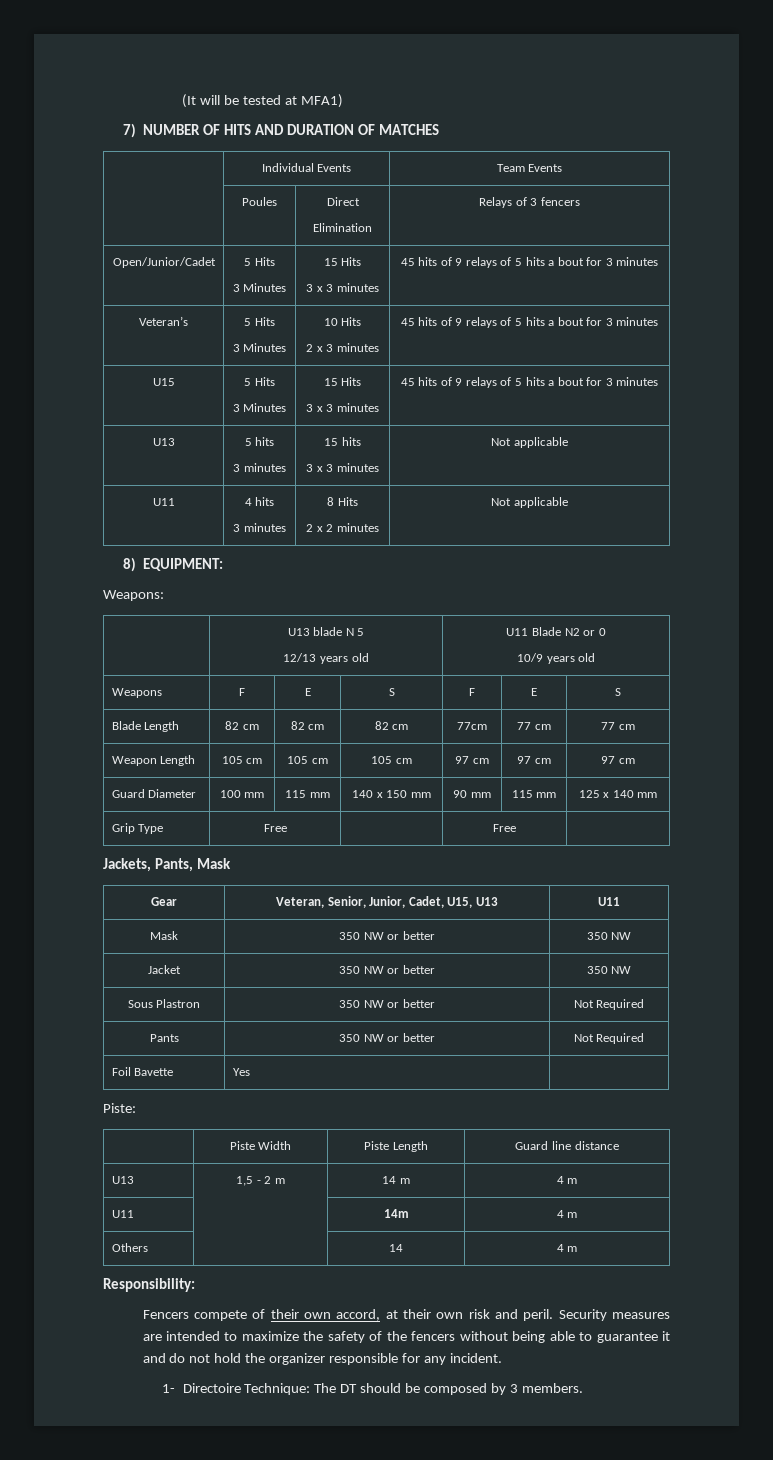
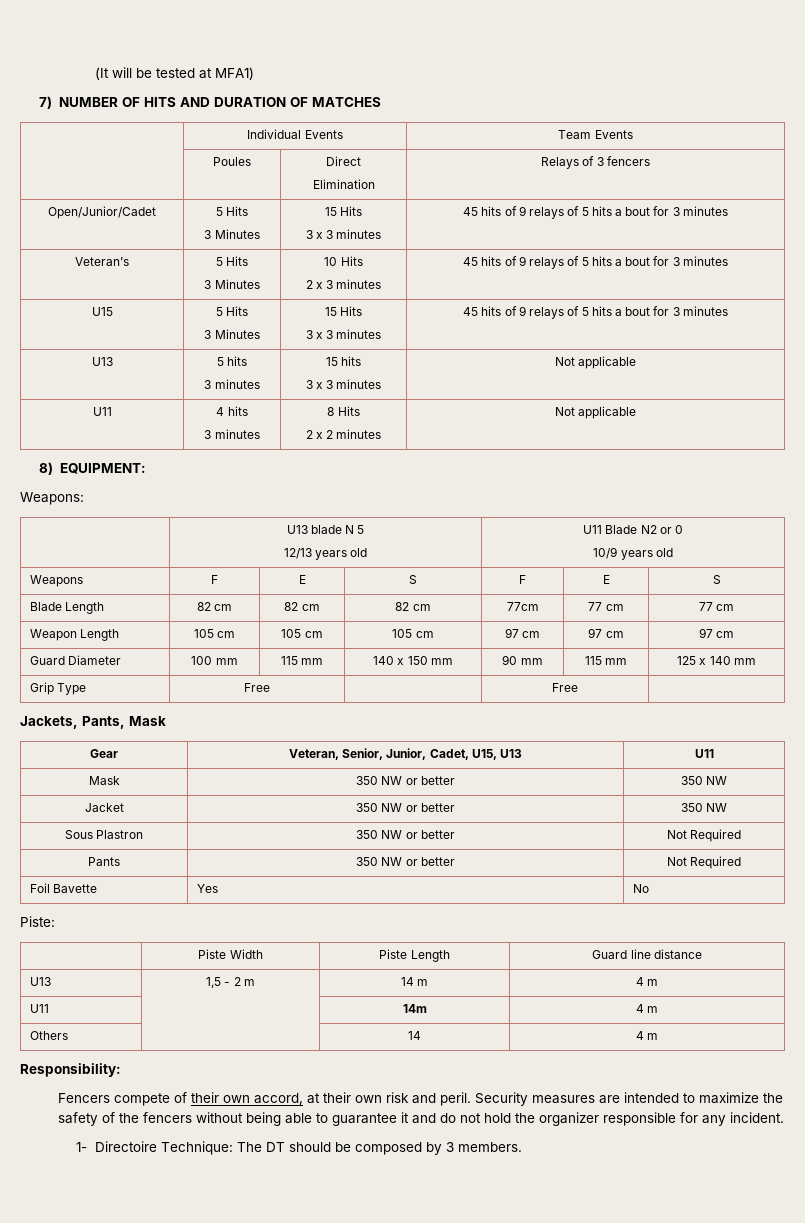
- Foil Bavette | Yes |
+ Foil Bavette | Yes | No

